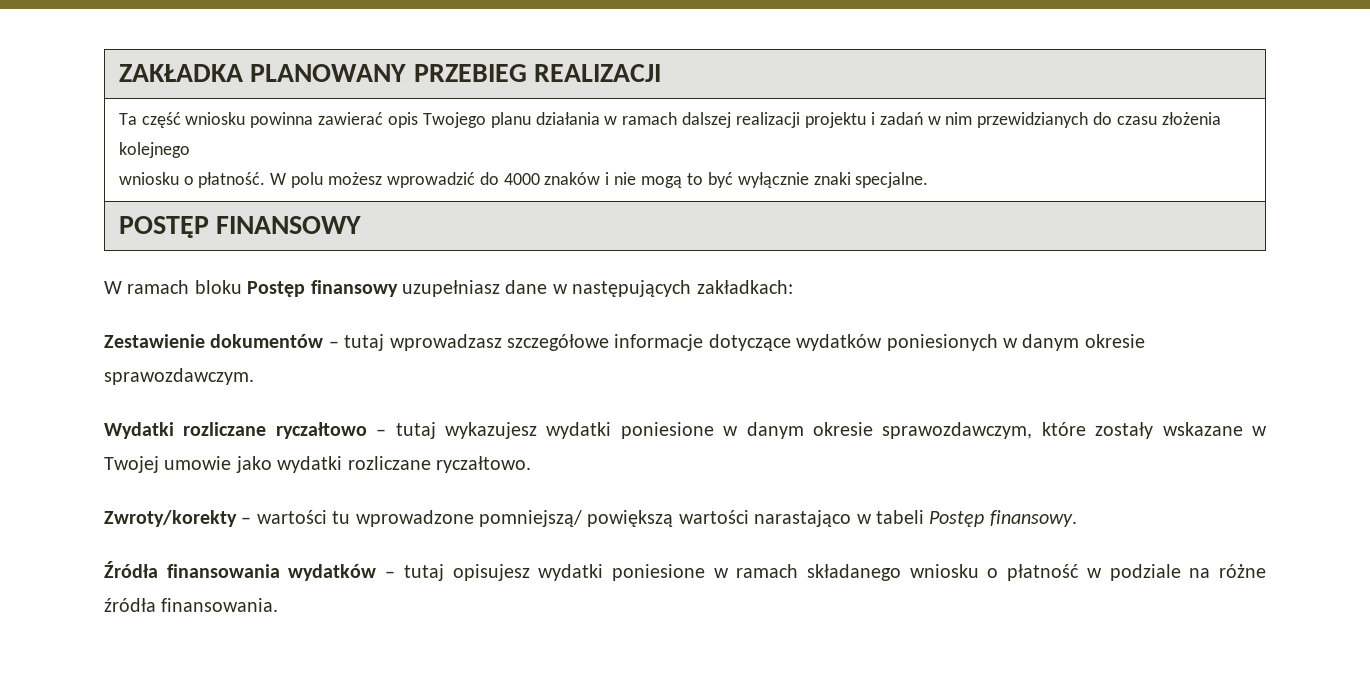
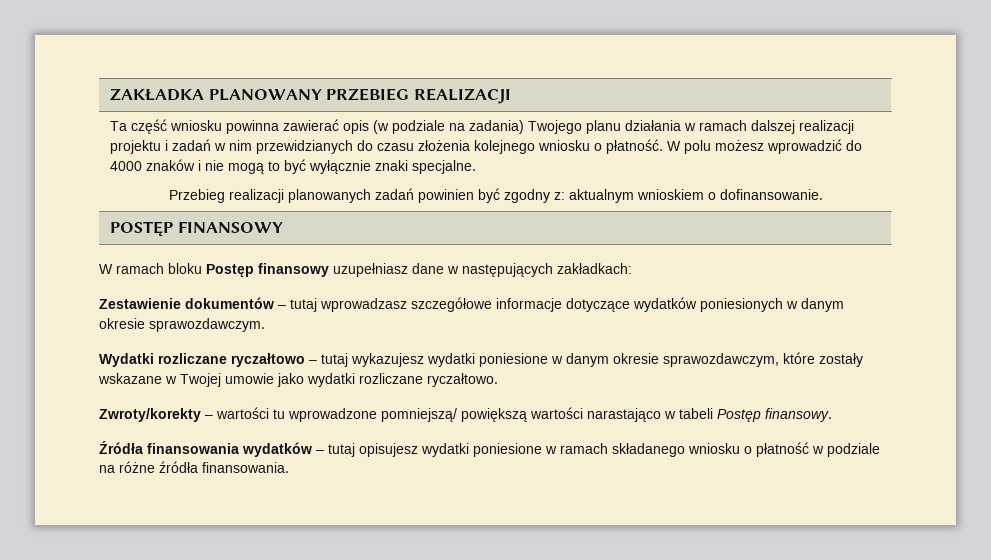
- Ta część wniosku powinna zawierać opis Twojego planu działania w ramach dalszej realizacji projektu i zadań w nim przewidzianych do czasu złożenia kolejnego
- wniosku o płatność.
+ Ta część wniosku powinna zawierać opis (w podziale na zadania) Twojego planu działania w ramach dalszej realizacji projektu i zadań w nim przewidzianych do czasu złożenia kolejnego wniosku o płatność.
+ Przebieg realizacji planowanych zadań powinien być zgodny z: aktualnym wnioskiem o dofinansowanie.

